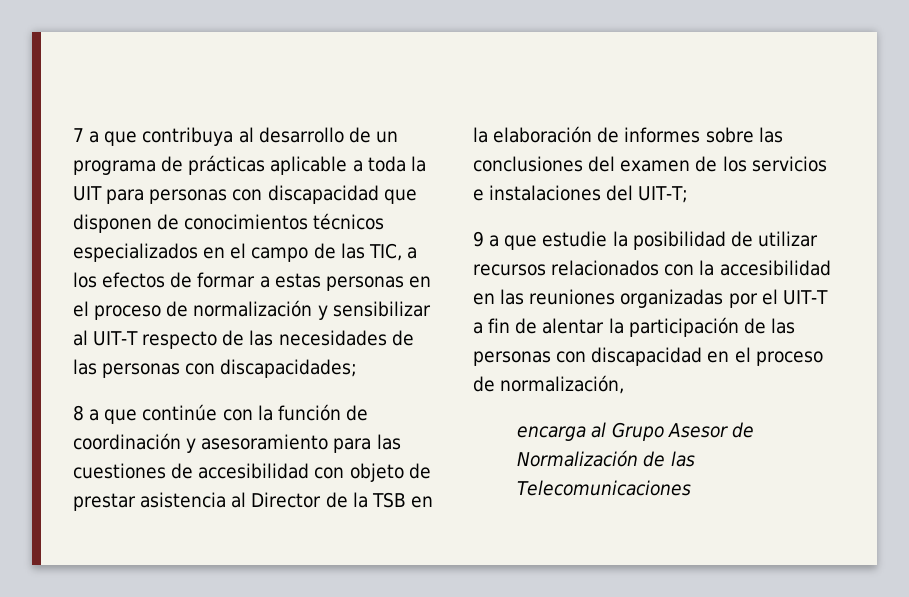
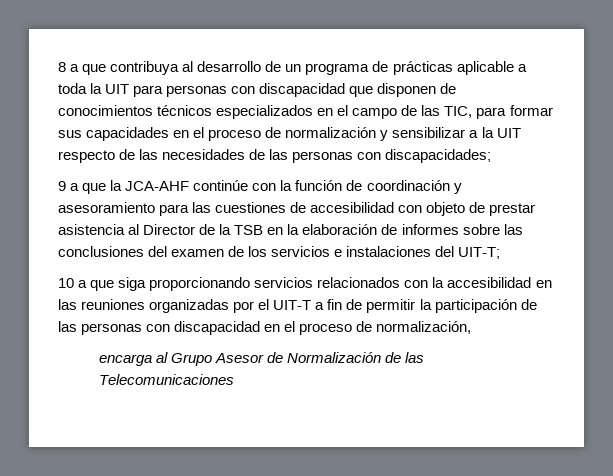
- 7 a que contribuya al desarrollo de un programa de prácticas aplicable a toda la UIT para personas con discapacidad que disponen de conocimientos técnicos especializados en el campo de las TIC, a los efectos de formar a estas personas en el proceso de normalización y sensibilizar al UIT-T respecto de las necesidades de las personas con discapacidades;
+ 8 a que contribuya al desarrollo de un programa de prácticas aplicable a toda la UIT para personas con discapacidad que disponen de conocimientos técnicos especializados en el campo de las TIC, para formar sus capacidades en el proceso de normalización y sensibilizar a la UIT respecto de las necesidades de las personas con discapacidades;
- 8 a que continúe con la función de coordinación y asesoramiento para las cuestiones de accesibilidad con objeto de prestar asistencia al Director de la TSB en la elaboración de informes sobre las conclusiones del examen de los servicios e instalaciones del UIT-T;
+ 9 a que la JCA-AHF continúe con la función de coordinación y asesoramiento para las cuestiones de accesibilidad con objeto de prestar asistencia al Director de la TSB en la elaboración de informes sobre las conclusiones del examen de los servicios e instalaciones del UIT-T;
- 9 a que estudie la posibilidad de utilizar recursos relacionados con la accesibilidad en las reuniones organizadas por el UIT-T a fin de alentar la participación de las personas con discapacidad en el proceso de normalización,
+ 10 a que siga proporcionando servicios relacionados con la accesibilidad en las reuniones organizadas por el UIT-T a fin de permitir la participación de las personas con discapacidad en el proceso de normalización,

